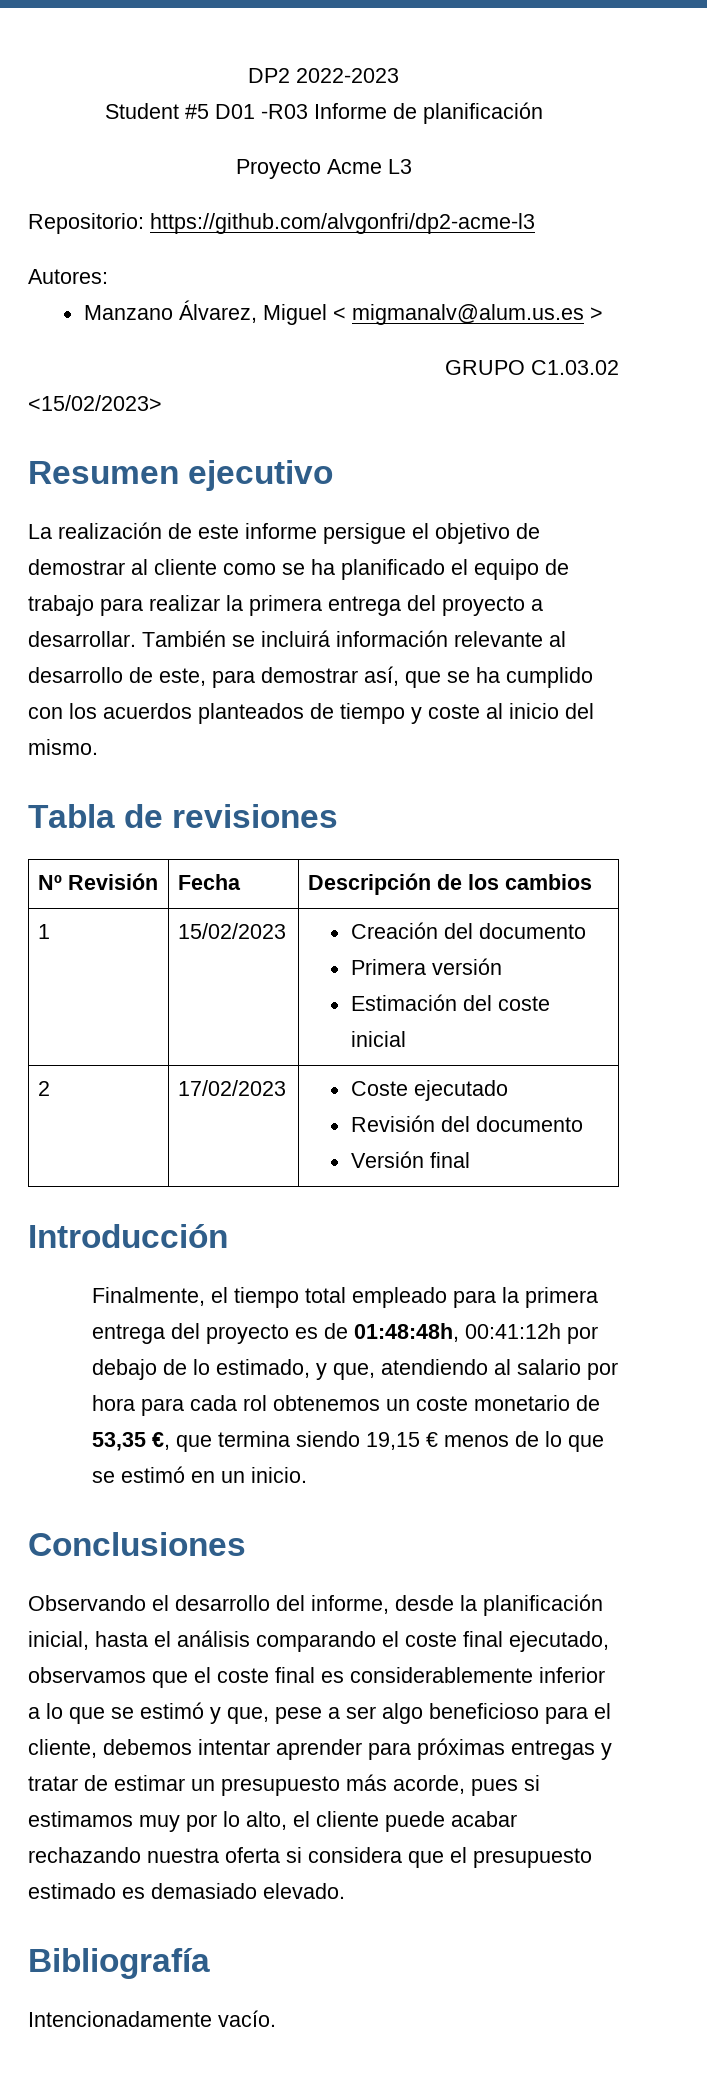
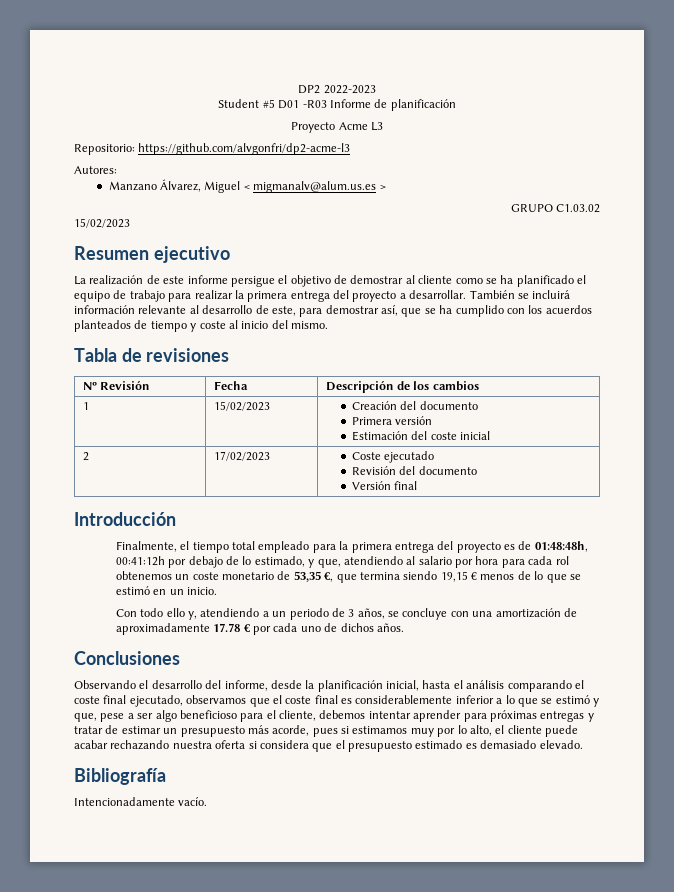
  GRUPO C1.03.02
- <15/02/2023>
+ 15/02/2023
+ Con todo ello y, atendiendo a un periodo de 3 años, se concluye con una amortización de aproximadamente 17.78 € por cada uno de dichos años.

